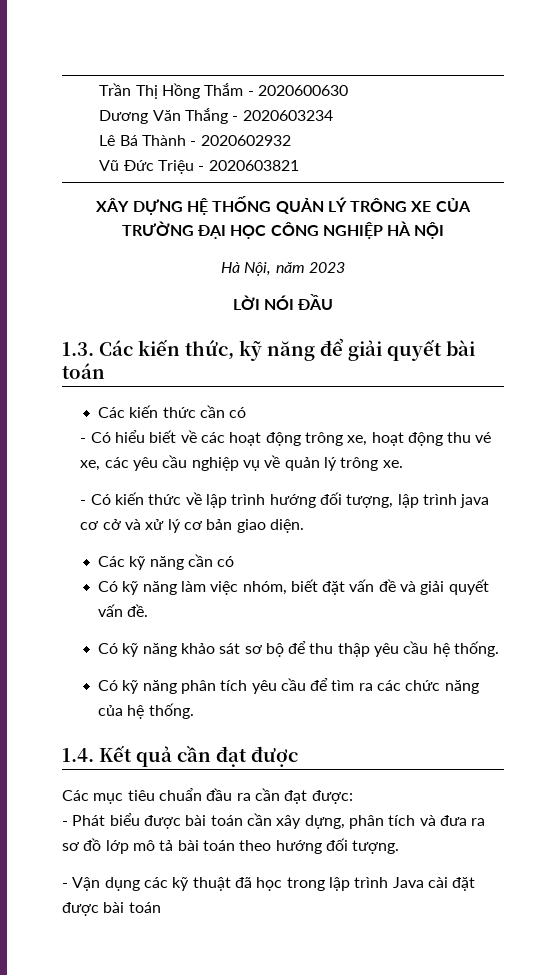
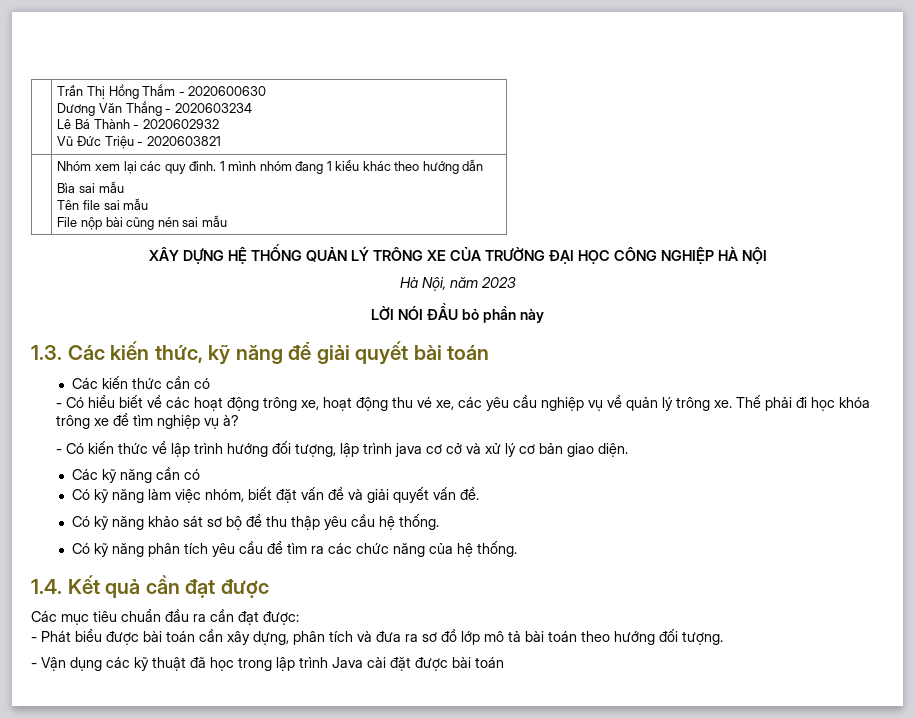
+ | Nhóm xem lại các quy đinh. 1 mình nhóm đang 1 kiểu khác theo hướng dẫn
+ Bìa sai mẫu
+ Tên file sai mẫu
+ File nộp bài cũng nén sai mẫu
- LỜI NÓI ĐẦU
+ LỜI NÓI ĐẦU bỏ phần này
+ Thế phải đi học khóa trông xe để tìm nghiệp vụ à?

